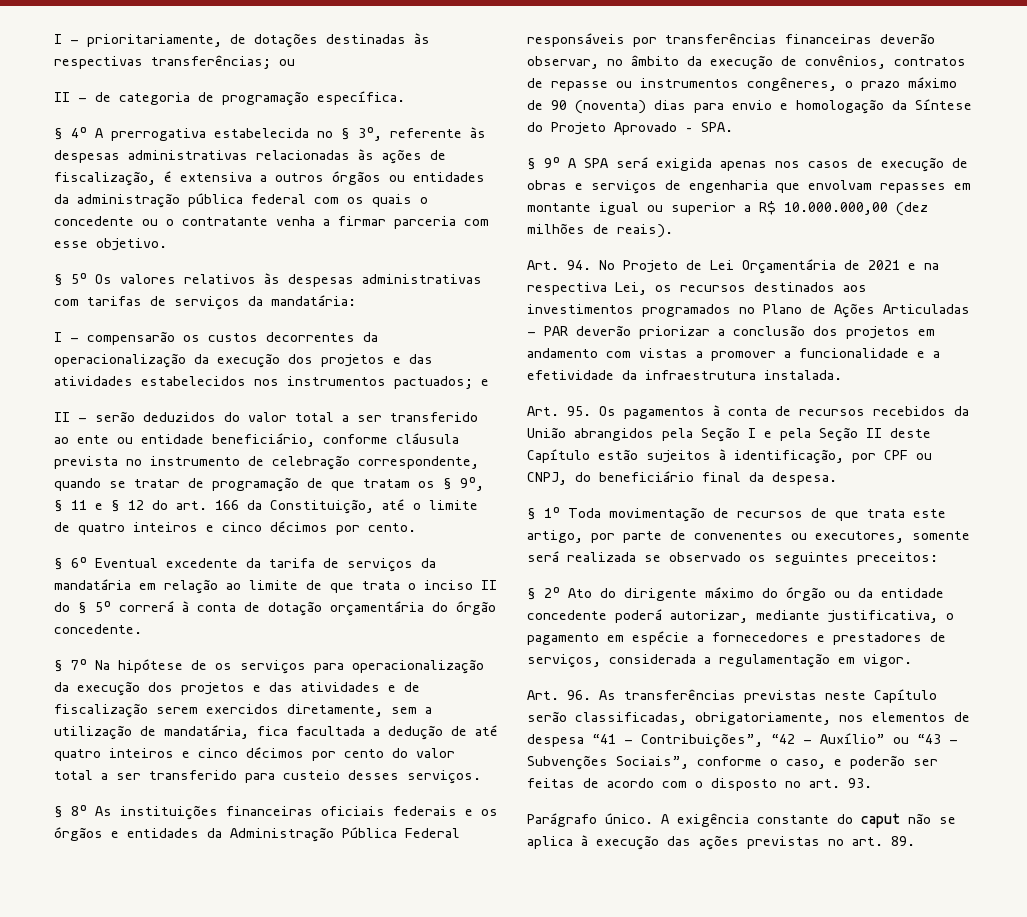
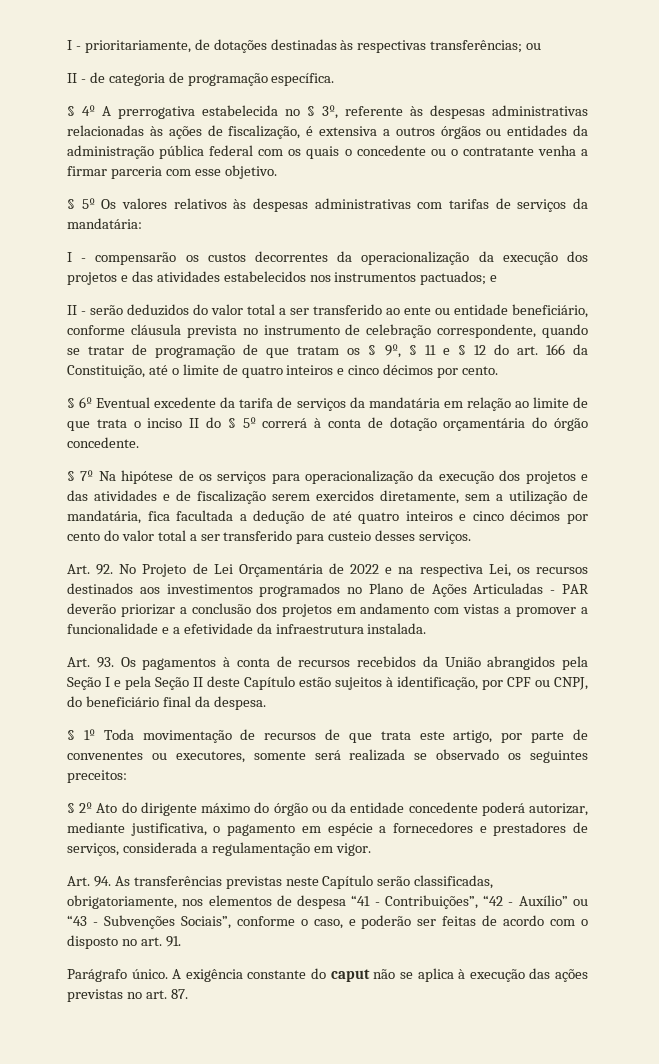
- § 8º As instituições financeiras oficiais federais e os órgãos e entidades da Administração Pública Federal responsáveis por transferências financeiras deverão observar, no âmbito da execução de convênios, contratos de repasse ou instrumentos congêneres, o prazo máximo de 90 (noventa) dias para envio e homologação da Síntese do Projeto Aprovado – SPA.
- § 9º A SPA será exigida apenas nos casos de execução de obras e serviços de engenharia que envolvam repasses em montante igual ou superior a R$ 10.000.000,00 (dez milhões de reais).
- Art. 94. No Projeto de Lei Orçamentária de 2021 e na respectiva Lei, os recursos destinados aos investimentos programados no Plano de Ações Articuladas - PAR deverão priorizar a conclusão dos projetos em andamento com vistas a promover a funcionalidade e a efetividade da infraestrutura instalada.
+ Art. 92. No Projeto de Lei Orçamentária de 2022 e na respectiva Lei, os recursos destinados aos investimentos programados no Plano de Ações Articuladas - PAR deverão priorizar a conclusão dos projetos em andamento com vistas a promover a funcionalidade e a efetividade da infraestrutura instalada.
- Art. 95. Os pagamentos à conta de recursos recebidos da União abrangidos pela Seção I e pela Seção II deste Capítulo estão sujeitos à identificação, por CPF ou CNPJ, do beneficiário final da despesa.
+ Art. 93. Os pagamentos à conta de recursos recebidos da União abrangidos pela Seção I e pela Seção II deste Capítulo estão sujeitos à identificação, por CPF ou CNPJ, do beneficiário final da despesa.
- Art. 96. As transferências previstas neste Capítulo serão classificadas, obrigatoriamente, nos elementos de despesa “41 - Contribuições”, “42 - Auxílio” ou “43 - Subvenções Sociais”, conforme o caso, e poderão ser feitas de acordo com o disposto no art. 93.
+ Art. 94. As transferências previstas neste Capítulo serão classificadas, obrigatoriamente, nos elementos de despesa “41 - Contribuições”, “42 - Auxílio” ou “43 - Subvenções Sociais”, conforme o caso, e poderão ser feitas de acordo com o disposto no art. 91.
- A exigência constante do caput não se aplica à execução das ações previstas no art. 89.
+ A exigência constante do caput não se aplica à execução das ações previstas no art. 87.

